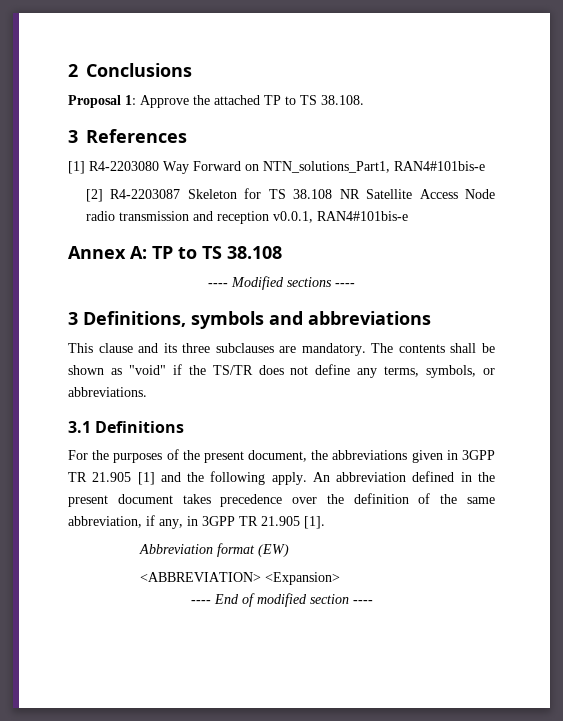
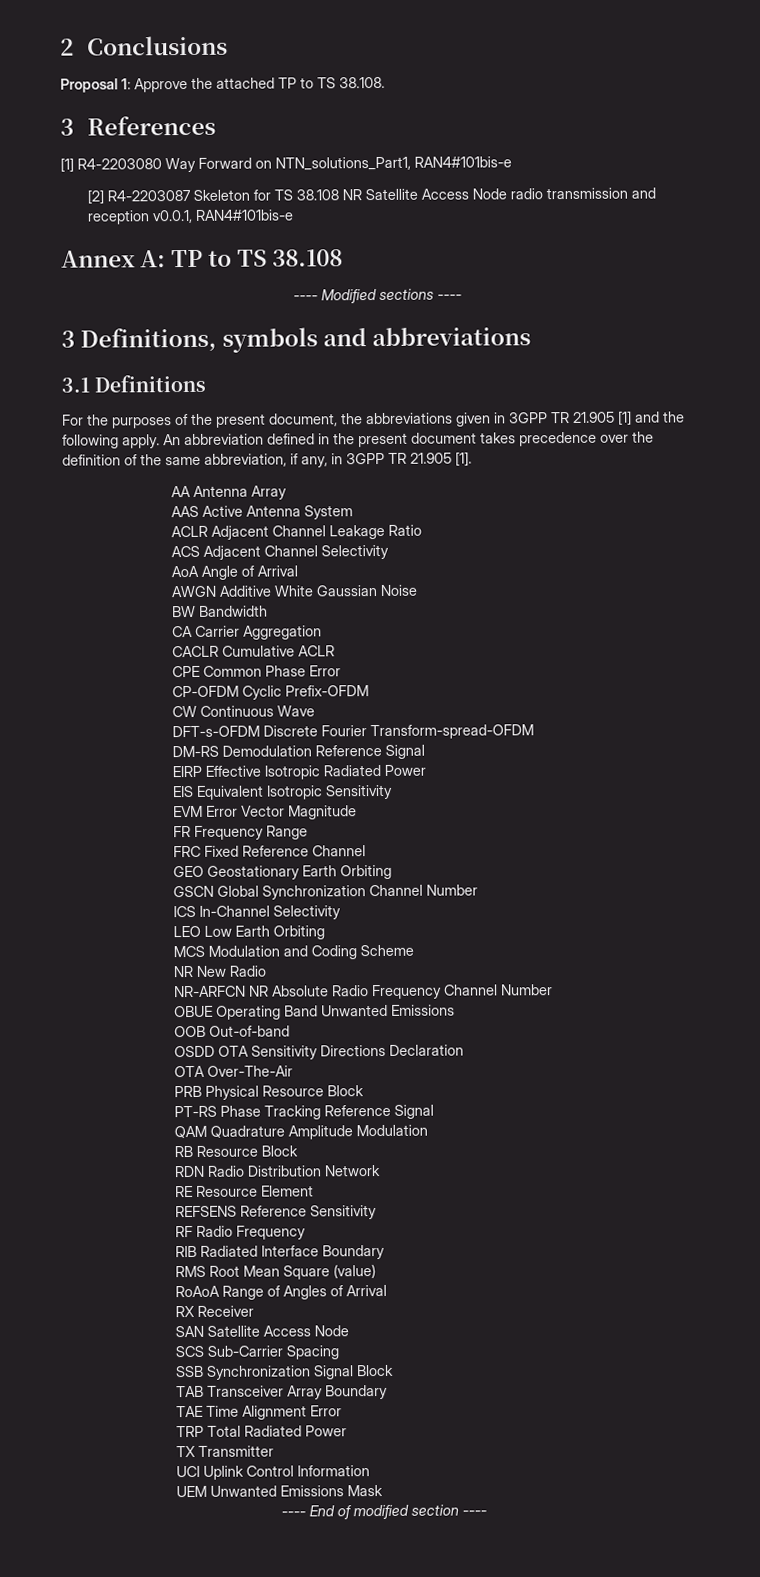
- This clause and its three subclauses are mandatory. The contents shall be shown as "void" if the TS/TR does not define any terms, symbols, or abbreviations.
- Abbreviation format (EW)
- <ABBREVIATION> <Expansion>
+ AA Antenna Array
+ AAS Active Antenna System
+ ACLR Adjacent Channel Leakage Ratio
+ ACS Adjacent Channel Selectivity
+ AoA Angle of Arrival
+ AWGN Additive White Gaussian Noise
+ BW Bandwidth
+ CA Carrier Aggregation
+ CACLR Cumulative ACLR
+ CPE Common Phase Error
+ CP-OFDM Cyclic Prefix-OFDM
+ CW Continuous Wave
+ DFT-s-OFDM Discrete Fourier Transform-spread-OFDM
+ DM-RS Demodulation Reference Signal
+ EIRP Effective Isotropic Radiated Power
+ EIS Equivalent Isotropic Sensitivity
+ EVM Error Vector Magnitude
+ FR Frequency Range
+ FRC Fixed Reference Channel
+ GEO Geostationary Earth Orbiting
+ GSCN Global Synchronization Channel Number
+ ICS In-Channel Selectivity
+ LEO Low Earth Orbiting
+ MCS Modulation and Coding Scheme
+ NR New Radio
+ NR-ARFCN NR Absolute Radio Frequency Channel Number
+ OBUE Operating Band Unwanted Emissions
+ OOB Out-of-band
+ OSDD OTA Sensitivity Directions Declaration
+ OTA Over-The-Air
+ PRB Physical Resource Block
+ PT-RS Phase Tracking Reference Signal
+ QAM Quadrature Amplitude Modulation
+ RB Resource Block
+ RDN Radio Distribution Network
+ RE Resource Element
+ REFSENS Reference Sensitivity
+ RF Radio Frequency
+ RIB Radiated Interface Boundary
+ RMS Root Mean Square (value)
+ RoAoA Range of Angles of Arrival
+ RX Receiver
+ SAN Satellite Access Node
+ SCS Sub-Carrier Spacing
+ SSB Synchronization Signal Block
+ TAB Transceiver Array Boundary
+ TAE Time Alignment Error
+ TRP Total Radiated Power
+ TX Transmitter
+ UCI Uplink Control Information
+ UEM Unwanted Emissions Mask

